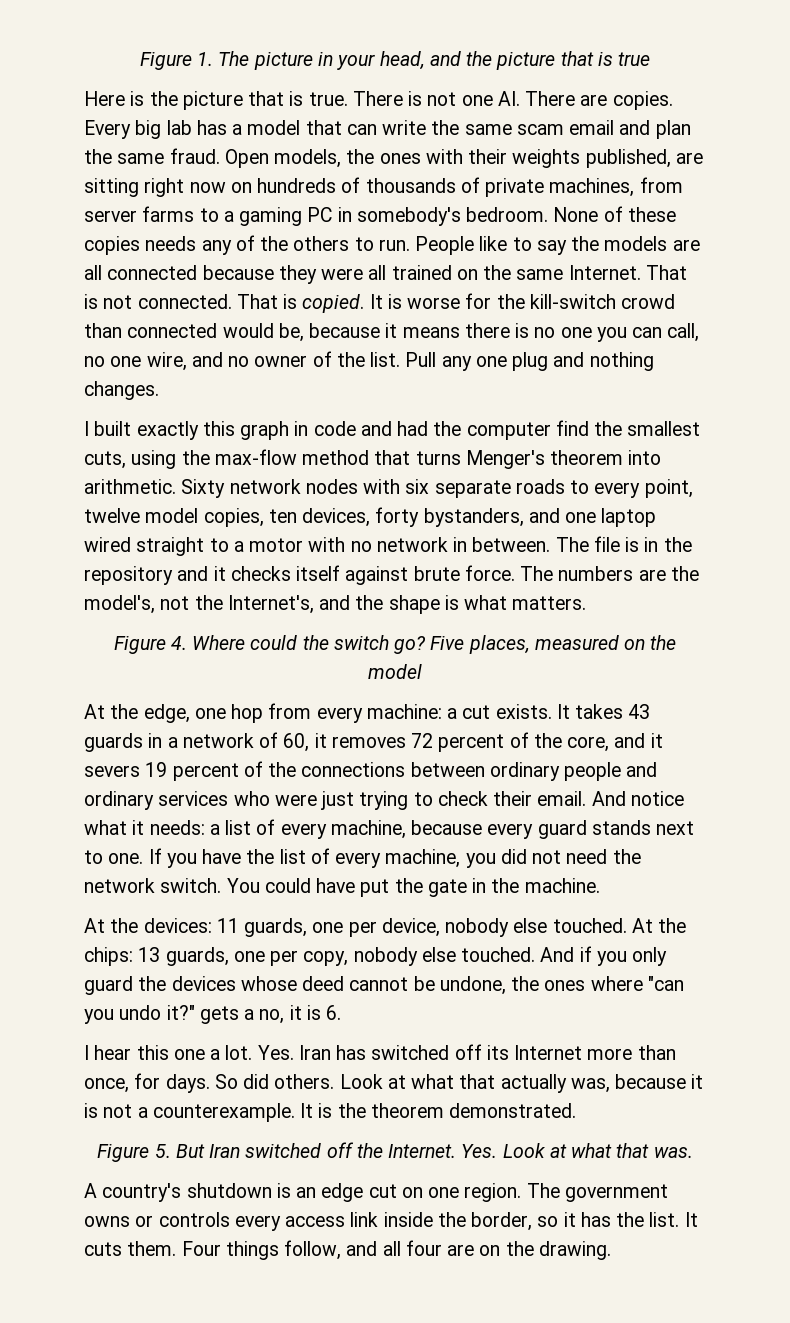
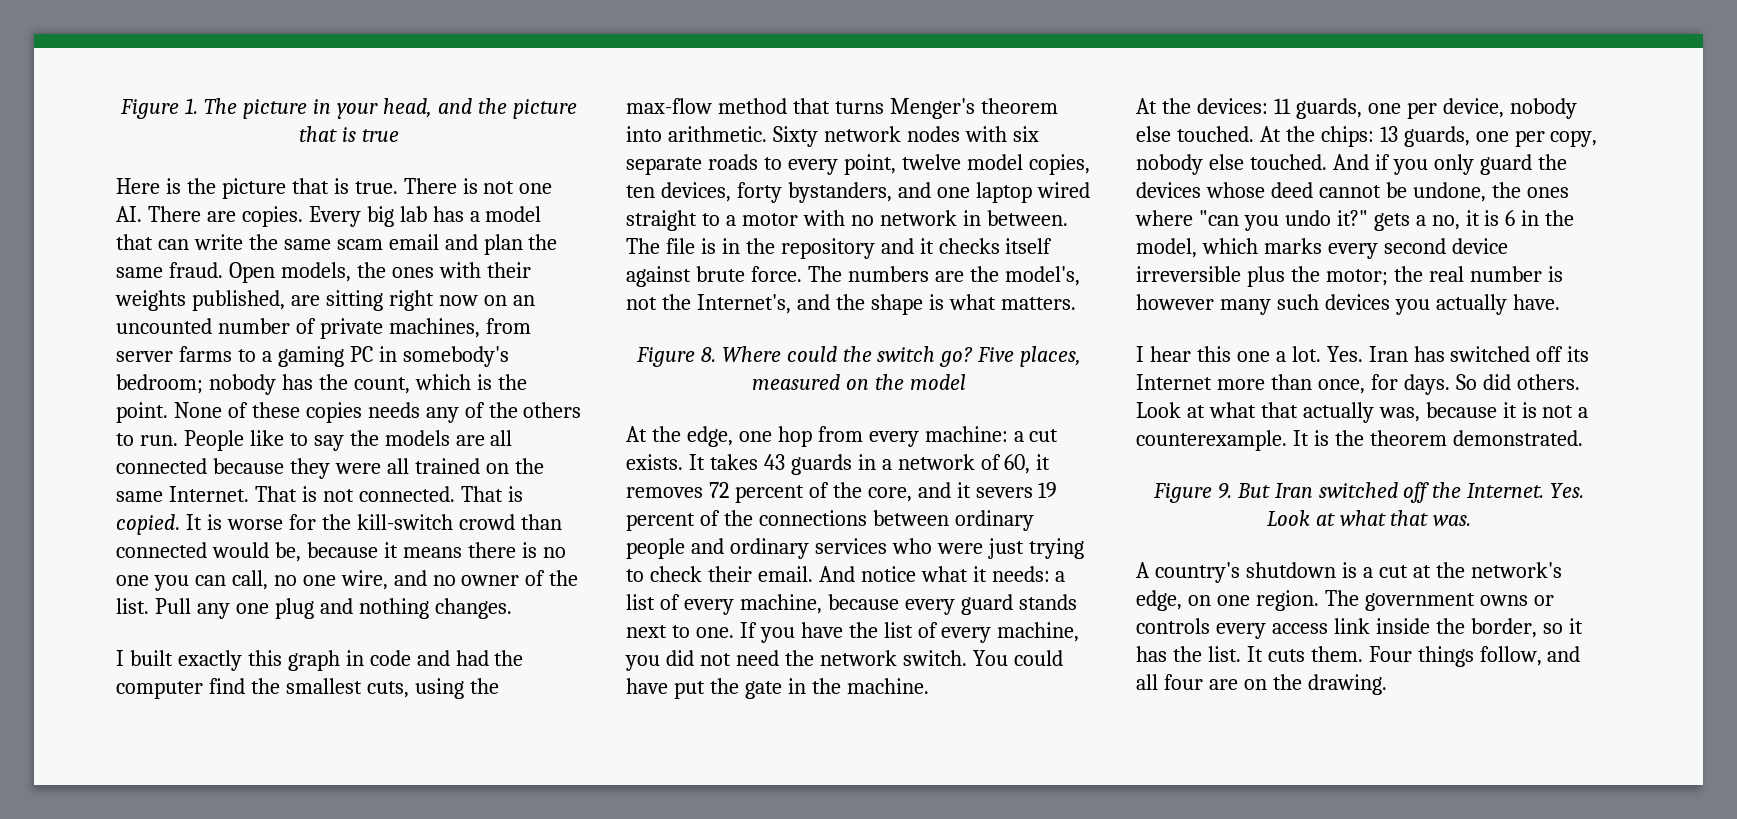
- Open models, the ones with their weights published, are sitting right now on hundreds of thousands of private machines, from server farms to a gaming PC in somebody's bedroom.
+ Open models, the ones with their weights published, are sitting right now on an uncounted number of private machines, from server farms to a gaming PC in somebody's bedroom; nobody has the count, which is the point.
- Figure 4. Where could the switch go?
+ Figure 8. Where could the switch go?
- And if you only guard the devices whose deed cannot be undone, the ones where "can you undo it?" gets a no, it is 6.
+ And if you only guard the devices whose deed cannot be undone, the ones where "can you undo it?" gets a no, it is 6 in the model, which marks every second device irreversible plus the motor; the real number is however many such devices you actually have.
- Figure 5. But Iran switched off the Internet.
+ Figure 9. But Iran switched off the Internet.
- A country's shutdown is an edge cut on one region.
+ A country's shutdown is a cut at the network's edge, on one region.

